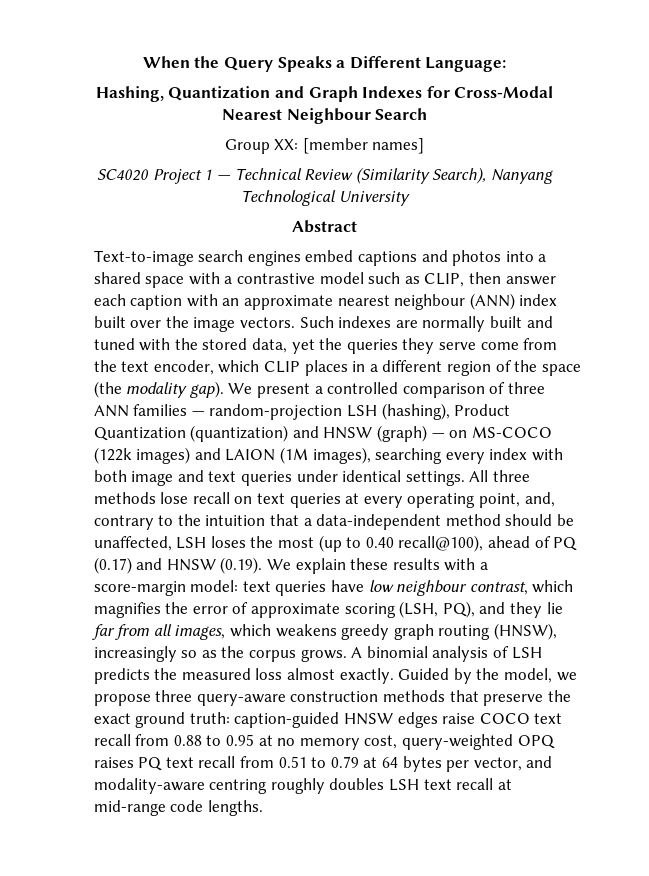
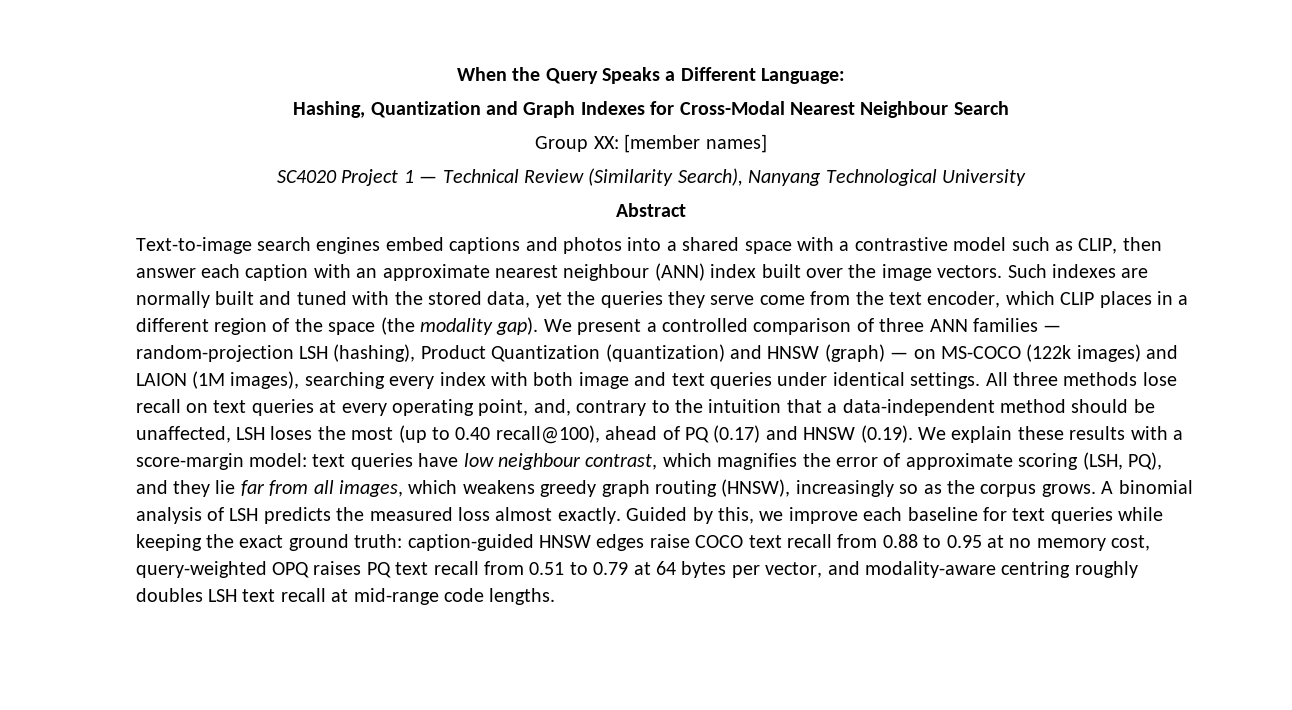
- Guided by the model, we propose three query-aware construction methods that preserve the exact ground truth: caption-guided HNSW edges raise COCO text recall from 0.88 to 0.95 at no memory cost, query-weighted OPQ raises PQ text recall from 0.51 to 0.79 at 64 bytes per vector, and modality-aware centring roughly doubles LSH text recall at mid-range code lengths.
+ Guided by this, we improve each baseline for text queries while keeping the exact ground truth: caption-guided HNSW edges raise COCO text recall from 0.88 to 0.95 at no memory cost, query-weighted OPQ raises PQ text recall from 0.51 to 0.79 at 64 bytes per vector, and modality-aware centring roughly doubles LSH text recall at mid-range code lengths.

